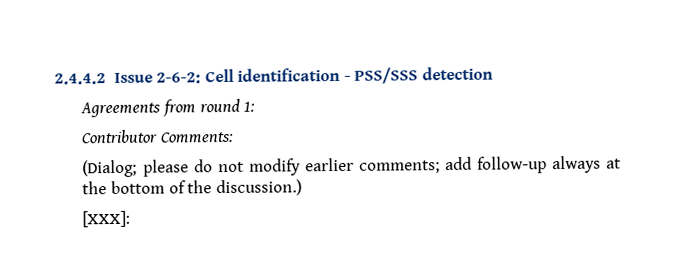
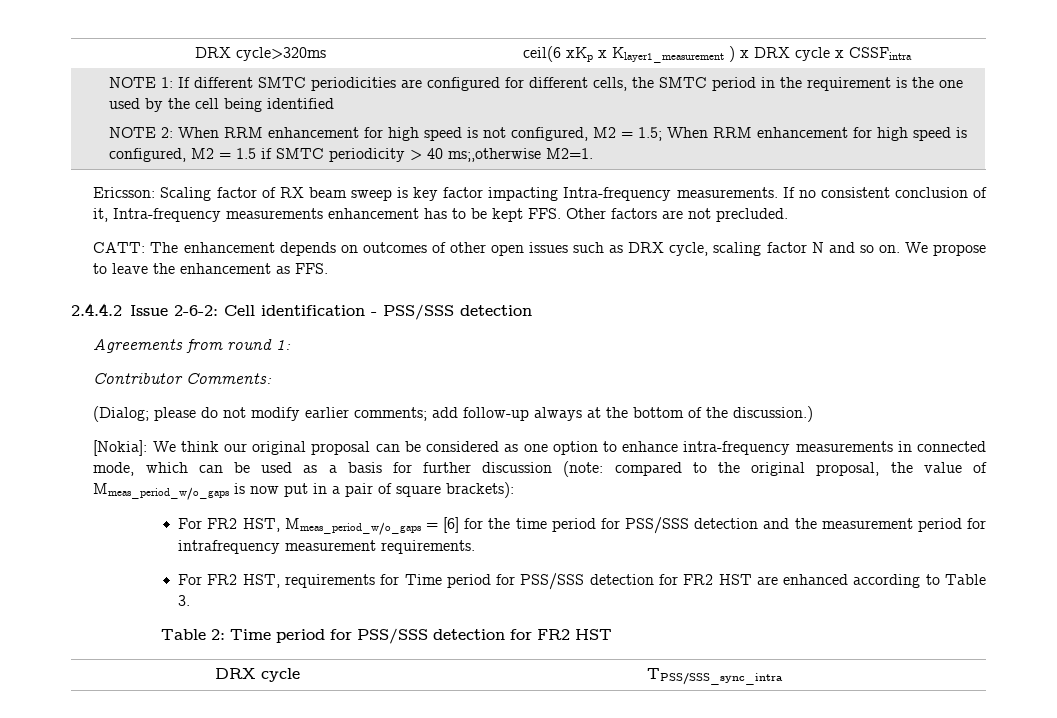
+ DRX cycle>320ms | ceil(6 xKp x Klayer1_measurement ) x DRX cycle x CSSFintra
+ NOTE 1: If different SMTC periodicities are configured for different cells, the SMTC period in the requirement is the one used by the cell being identified
+ NOTE 2: When RRM enhancement for high speed is not configured, M2 = 1.5; When RRM enhancement for high speed is configured, M2 = 1.5 if SMTC periodicity > 40 ms;,otherwise M2=1.
+ Ericsson: Scaling factor of RX beam sweep is key factor impacting Intra-frequency measurements. If no consistent conclusion of it, Intra-frequency measurements enhancement has to be kept FFS. Other factors are not precluded.
+ CATT: The enhancement depends on outcomes of other open issues such as DRX cycle, scaling factor N and so on. We propose to leave the enhancement as FFS.
- [XXX]:
+ [Nokia]: We think our original proposal can be considered as one option to enhance intra-frequency measurements in connected mode, which can be used as a basis for further discussion (note: compared to the original proposal, the value of Mmeas_period_w/o_gaps is now put in a pair of square brackets):
+ For FR2 HST, Mmeas_period_w/o_gaps = [6] for the time period for PSS/SSS detection and the measurement period for intrafrequency measurement requirements.
+ For FR2 HST, requirements for Time period for PSS/SSS detection for FR2 HST are enhanced according to Table 3.
+ Table 2: Time period for PSS/SSS detection for FR2 HST
+ DRX cycle | TPSS/SSS_sync_intra

